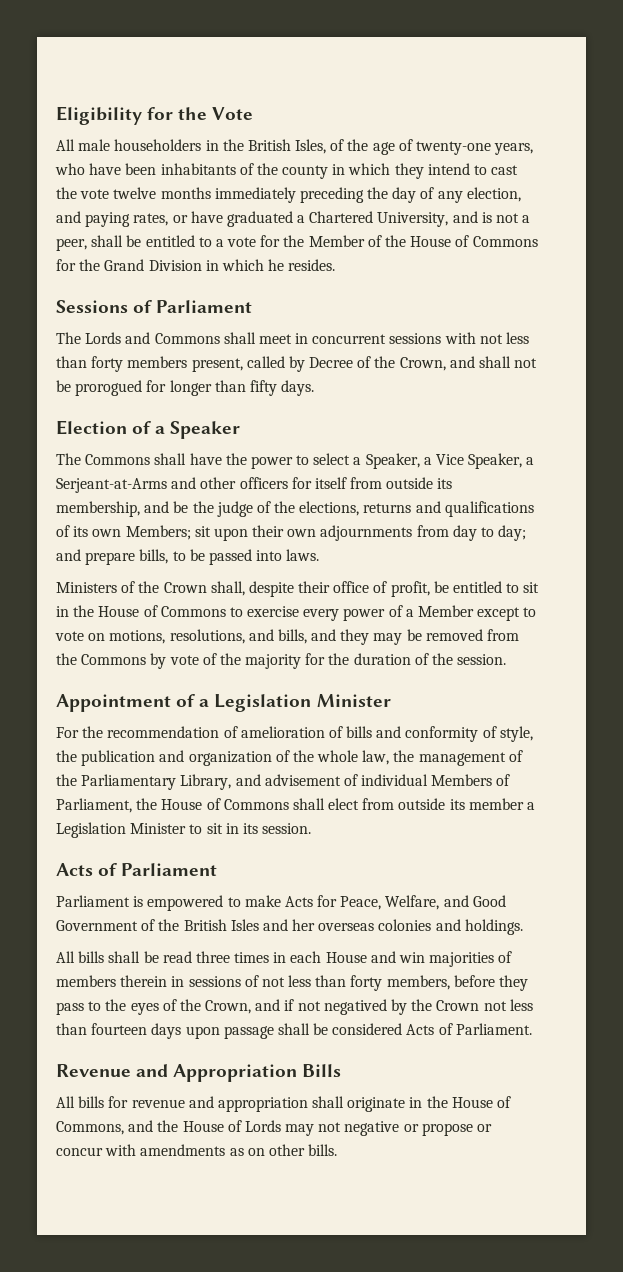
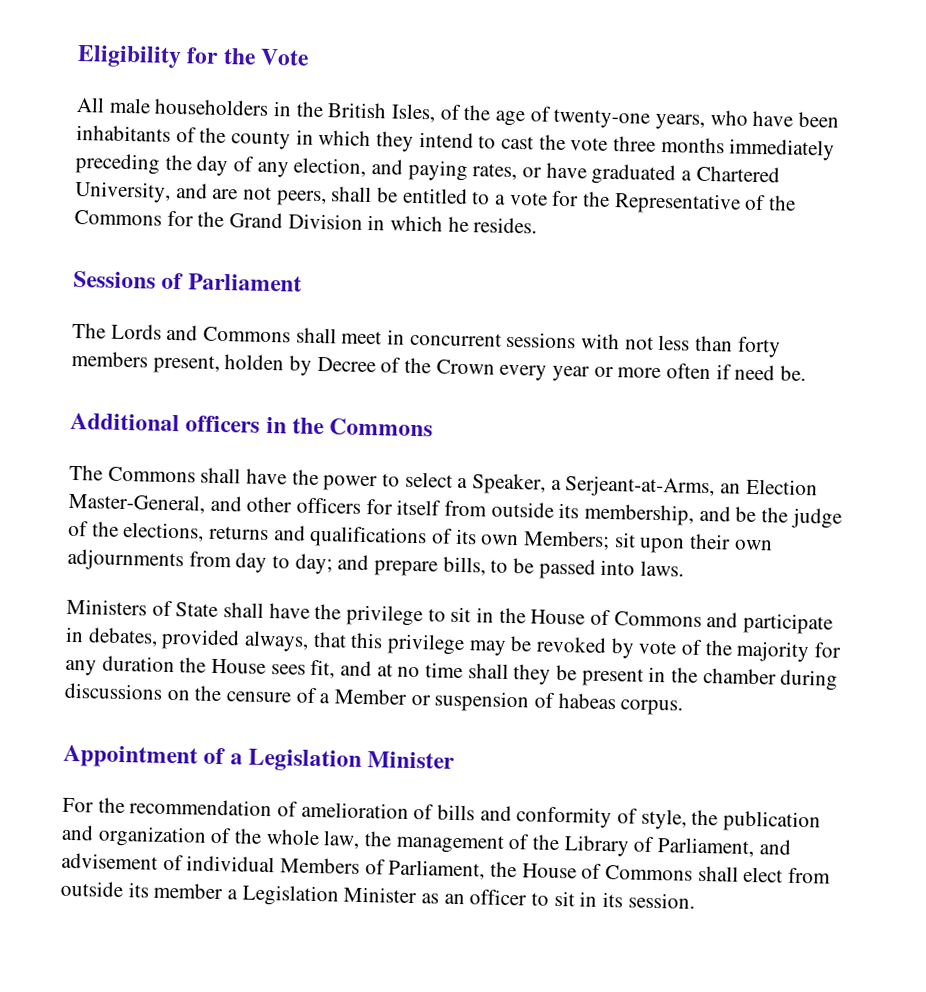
- All male householders in the British Isles, of the age of twenty-one years, who have been inhabitants of the county in which they intend to cast the vote twelve months immediately preceding the day of any election, and paying rates, or have graduated a Chartered University, and is not a peer, shall be entitled to a vote for the Member of the House of Commons for the Grand Division in which he resides.
+ All male householders in the British Isles, of the age of twenty-one years, who have been inhabitants of the county in which they intend to cast the vote three months immediately preceding the day of any election, and paying rates, or have graduated a Chartered University, and are not peers, shall be entitled to a vote for the Representative of the Commons for the Grand Division in which he resides.
- The Lords and Commons shall meet in concurrent sessions with not less than forty members present, called by Decree of the Crown, and shall not be prorogued for longer than fifty days.
- Election of a Speaker
+ The Lords and Commons shall meet in concurrent sessions with not less than forty members present, holden by Decree of the Crown every year or more often if need be.
+ Additional officers in the Commons
- The Commons shall have the power to select a Speaker, a Vice Speaker, a Serjeant-at-Arms and other officers for itself from outside its membership, and be the judge of the elections, returns and qualifications of its own Members; sit upon their own adjournments from day to day; and prepare bills, to be passed into laws.
+ The Commons shall have the power to select a Speaker, a Serjeant-at-Arms, an Election Master-General, and other officers for itself from outside its membership, and be the judge of the elections, returns and qualifications of its own Members; sit upon their own adjournments from day to day; and prepare bills, to be passed into laws.
- Ministers of the Crown shall, despite their office of profit, be entitled to sit in the House of Commons to exercise every power of a Member except to vote on motions, resolutions, and bills, and they may be removed from the Commons by vote of the majority for the duration of the session.
+ Ministers of State shall have the privilege to sit in the House of Commons and participate in debates, provided always, that this privilege may be revoked by vote of the majority for any duration the House sees fit, and at no time shall they be present in the chamber during discussions on the censure of a Member or suspension of habeas corpus.
- For the recommendation of amelioration of bills and conformity of style, the publication and organization of the whole law, the management of the Parliamentary Library, and advisement of individual Members of Parliament, the House of Commons shall elect from outside its member a Legislation Minister to sit in its session.
+ For the recommendation of amelioration of bills and conformity of style, the publication and organization of the whole law, the management of the Library of Parliament, and advisement of individual Members of Parliament, the House of Commons shall elect from outside its member a Legislation Minister as an officer to sit in its session.
- Acts of Parliament
- Parliament is empowered to make Acts for Peace, Welfare, and Good Government of the British Isles and her overseas colonies and holdings.
- All bills shall be read three times in each House and win majorities of members therein in sessions of not less than forty members, before they pass to the eyes of the Crown, and if not negatived by the Crown not less than fourteen days upon passage shall be considered Acts of Parliament.
- Revenue and Appropriation Bills
- All bills for revenue and appropriation shall originate in the House of Commons, and the House of Lords may not negative or propose or concur with amendments as on other bills.

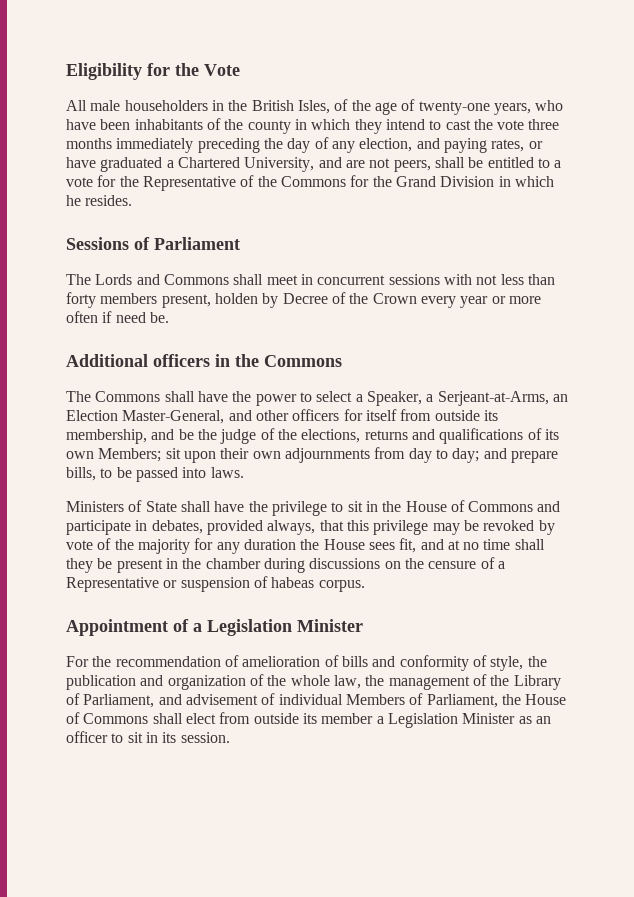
- Ministers of State shall have the privilege to sit in the House of Commons and participate in debates, provided always, that this privilege may be revoked by vote of the majority for any duration the House sees fit, and at no time shall they be present in the chamber during discussions on the censure of a Member or suspension of habeas corpus.
+ Ministers of State shall have the privilege to sit in the House of Commons and participate in debates, provided always, that this privilege may be revoked by vote of the majority for any duration the House sees fit, and at no time shall they be present in the chamber during discussions on the censure of a Representative or suspension of habeas corpus.

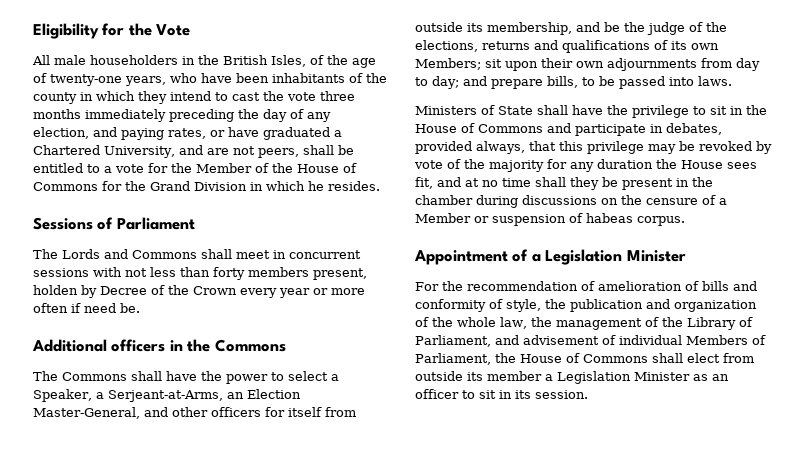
- All male householders in the British Isles, of the age of twenty-one years, who have been inhabitants of the county in which they intend to cast the vote three months immediately preceding the day of any election, and paying rates, or have graduated a Chartered University, and are not peers, shall be entitled to a vote for the Representative of the Commons for the Grand Division in which he resides.
+ All male householders in the British Isles, of the age of twenty-one years, who have been inhabitants of the county in which they intend to cast the vote three months immediately preceding the day of any election, and paying rates, or have graduated a Chartered University, and are not peers, shall be entitled to a vote for the Member of the House of Commons for the Grand Division in which he resides.
- Ministers of State shall have the privilege to sit in the House of Commons and participate in debates, provided always, that this privilege may be revoked by vote of the majority for any duration the House sees fit, and at no time shall they be present in the chamber during discussions on the censure of a Representative or suspension of habeas corpus.
+ Ministers of State shall have the privilege to sit in the House of Commons and participate in debates, provided always, that this privilege may be revoked by vote of the majority for any duration the House sees fit, and at no time shall they be present in the chamber during discussions on the censure of a Member or suspension of habeas corpus.

